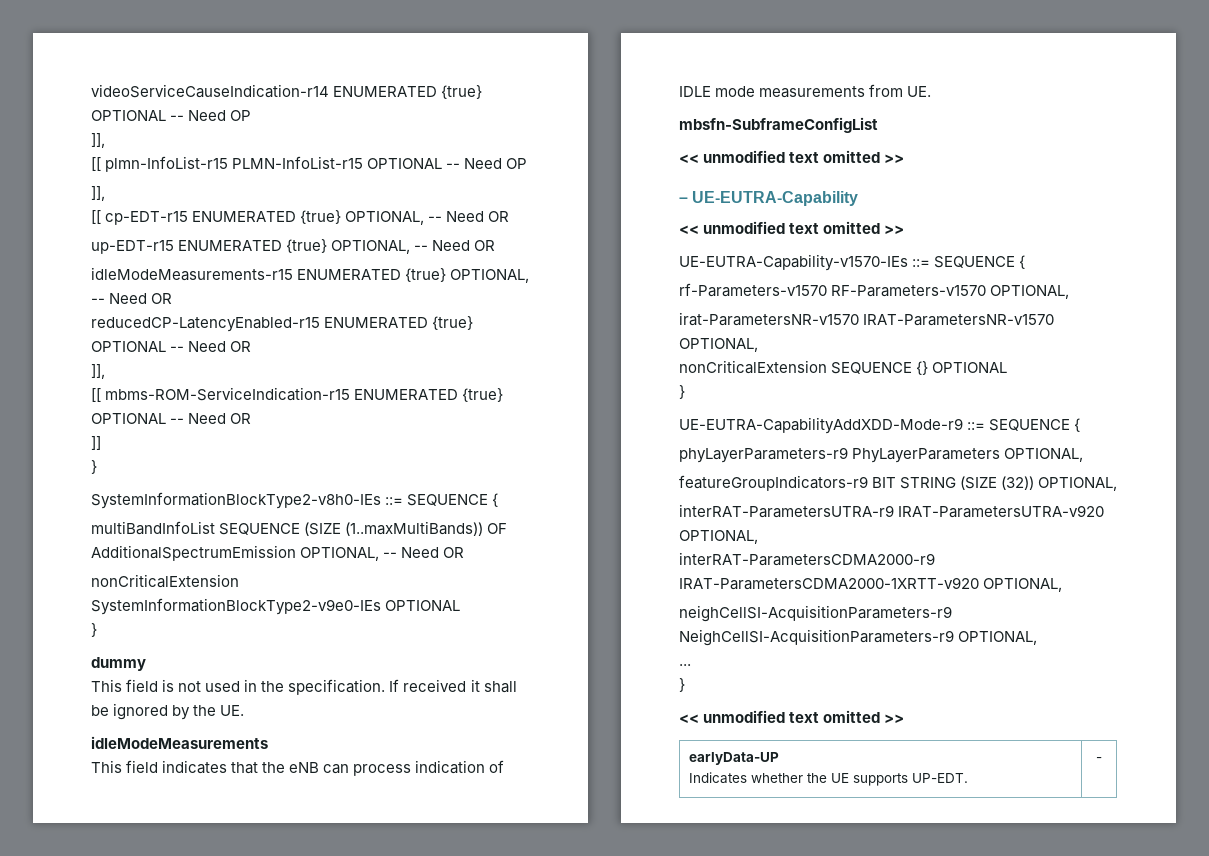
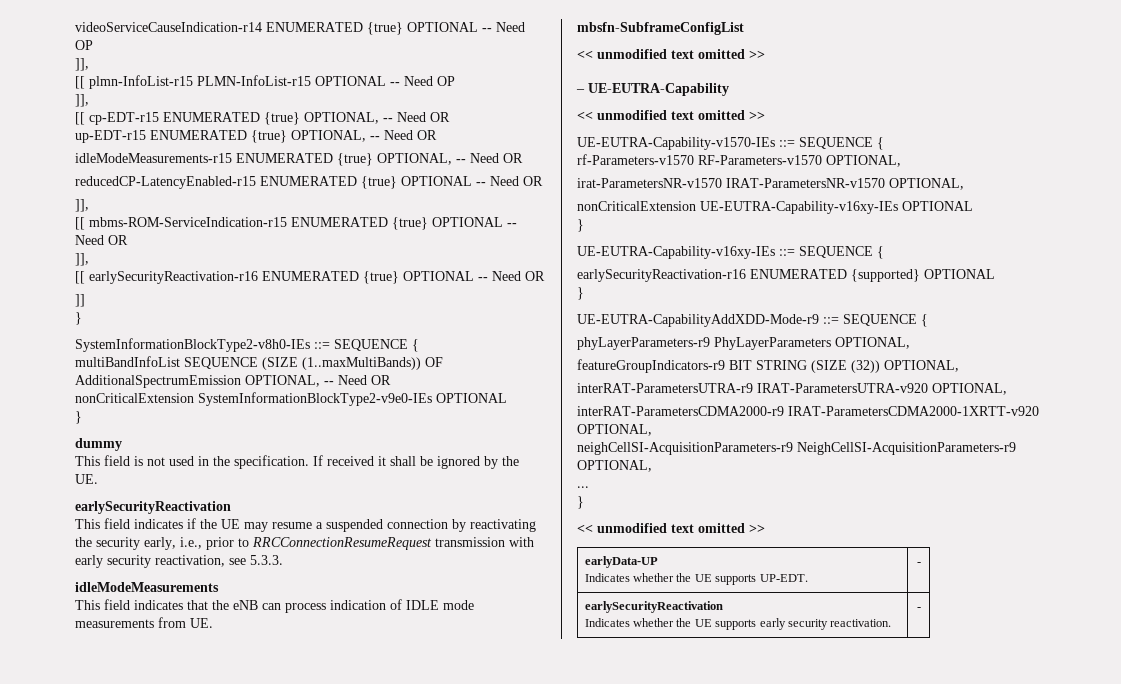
  [[ mbms-ROM-ServiceIndication-r15 ENUMERATED {true} OPTIONAL -- Need OR
+ ]],
+ [[ earlySecurityReactivation-r16 ENUMERATED {true} OPTIONAL -- Need OR
  If received it shall be ignored by the UE.
+ earlySecurityReactivation
+ This field indicates if the UE may resume a suspended connection by reactivating the security early, i.e., prior to RRCConnectionResumeRequest transmission with early security reactivation, see 5.3.3.
- nonCriticalExtension SEQUENCE {} OPTIONAL
+ nonCriticalExtension UE-EUTRA-Capability-v16xy-IEs OPTIONAL
+ }
+ UE-EUTRA-Capability-v16xy-IEs ::= SEQUENCE {
+ earlySecurityReactivation-r16 ENUMERATED {supported} OPTIONAL
  earlyData-UP
  Indicates whether the UE supports UP-EDT. | -
+ earlySecurityReactivation
+ Indicates whether the UE supports early security reactivation. | -

